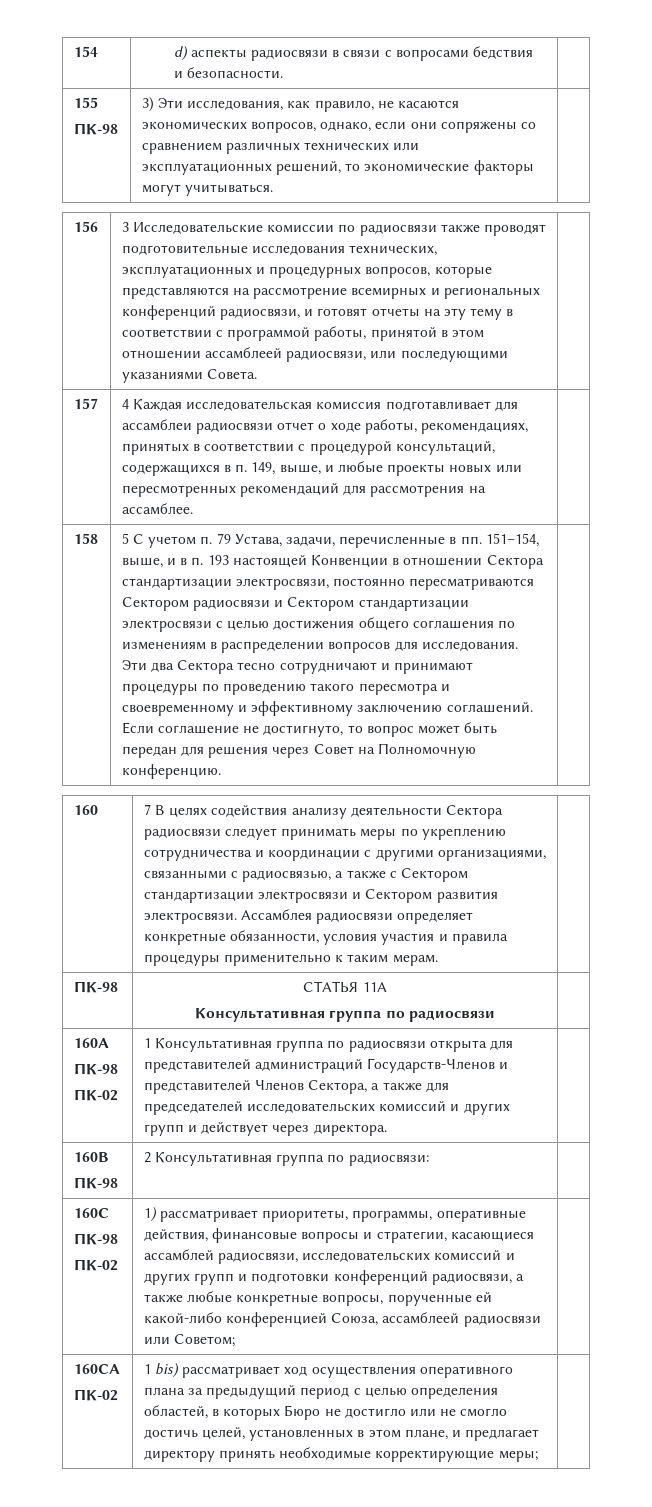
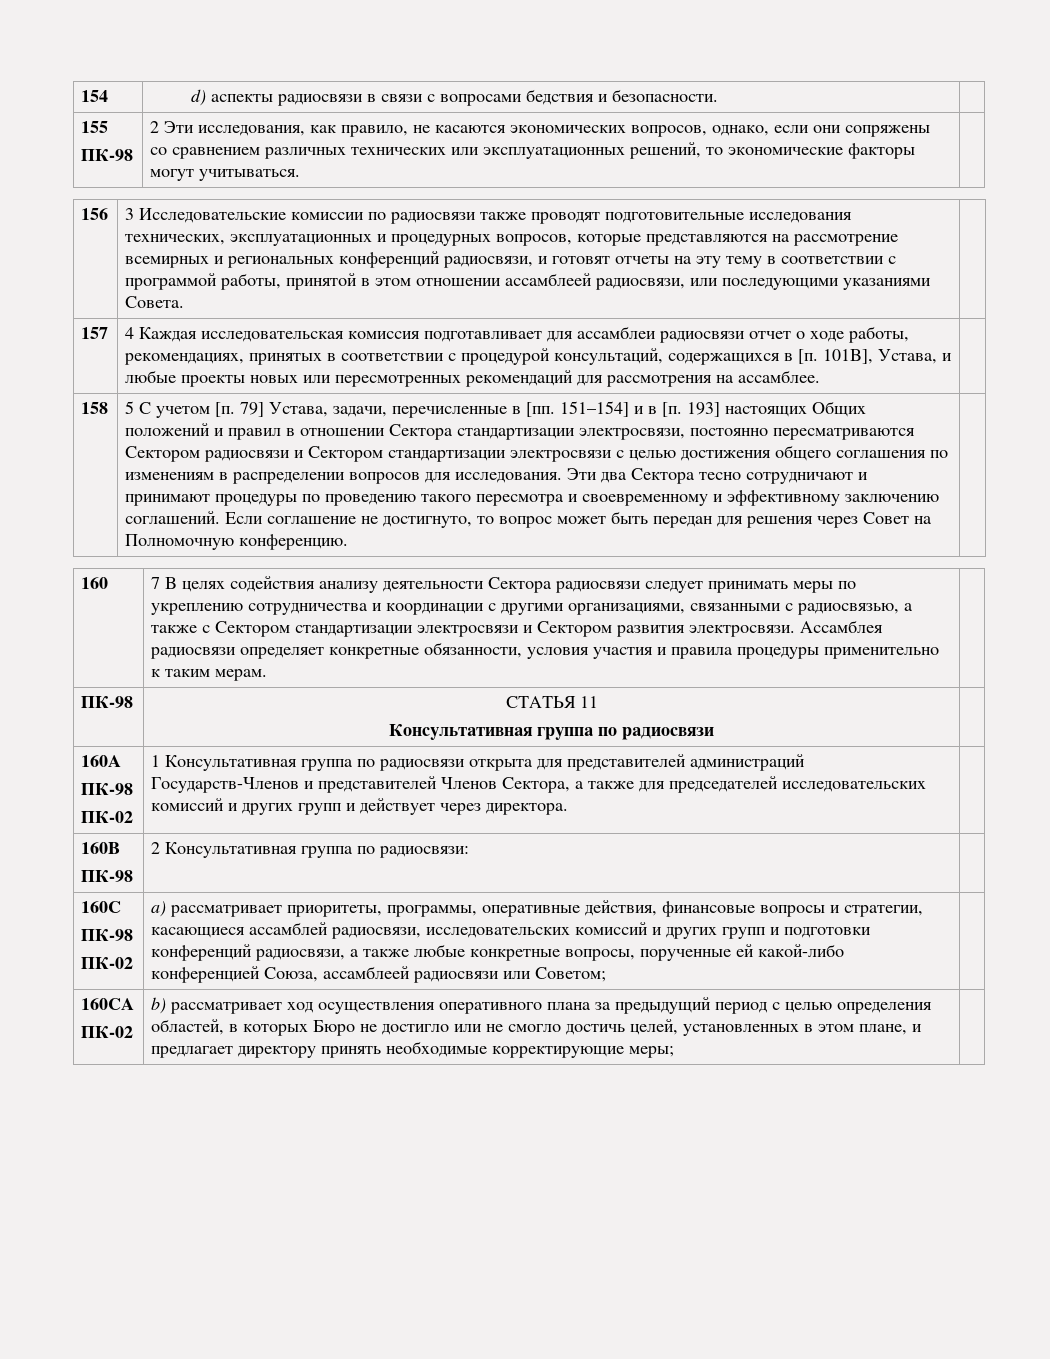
  155
- ПК-98 | 3) Эти исследования, как правило, не касаются экономических вопросов, однако, если они сопряжены со сравнением различных технических или эксплуатационных решений, то экономические факторы могут учитываться. |
+ ПК-98 | 2 Эти исследования, как правило, не касаются экономических вопросов, однако, если они сопряжены со сравнением различных технических или эксплуатационных решений, то экономические факторы могут учитываться. |
- 157 | 4 Каждая исследовательская комиссия подготавливает для ассамблеи радиосвязи отчет о ходе работы, рекомендациях, принятых в соответствии с процедурой консультаций, содержащихся в п. 149, выше, и любые проекты новых или пересмотренных рекомендаций для рассмотрения на ассамблее. |
+ 157 | 4 Каждая исследовательская комиссия подготавливает для ассамблеи радиосвязи отчет о ходе работы, рекомендациях, принятых в соответствии с процедурой консультаций, содержащихся в [п. 101B], Устава, и любые проекты новых или пересмотренных рекомендаций для рассмотрения на ассамблее. |
- 5 С учетом п. 79 Устава, задачи, перечисленные в пп. 151–154, выше, и в п. 193 настоящей Конвенции в отношении Сектора стандартизации электросвязи, постоянно пересматриваются Сектором радиосвязи и Сектором стандартизации электросвязи с целью достижения общего соглашения по изменениям в распределении вопросов для исследования.
+ 5 С учетом [п. 79] Устава, задачи, перечисленные в [пп. 151–154] и в [п. 193] настоящих Общих положений и правил в отношении Сектора стандартизации электросвязи, постоянно пересматриваются Сектором радиосвязи и Сектором стандартизации электросвязи с целью достижения общего соглашения по изменениям в распределении вопросов для исследования.
- ПК-98 | СТАТЬЯ 11A
+ ПК-98 | СТАТЬЯ 11
  160C
  ПК-98
- ПК-02 | 1) рассматривает приоритеты, программы, оперативные действия, финансовые вопросы и стратегии, касающиеся ассамблей радиосвязи, исследовательских комиссий и других групп и подготовки конференций радиосвязи, а также любые конкретные вопросы, порученные ей какой-либо конференцией Союза, ассамблеей радиосвязи или Советом; |
+ ПК-02 | a) рассматривает приоритеты, программы, оперативные действия, финансовые вопросы и стратегии, касающиеся ассамблей радиосвязи, исследовательских комиссий и других групп и подготовки конференций радиосвязи, а также любые конкретные вопросы, порученные ей какой-либо конференцией Союза, ассамблеей радиосвязи или Советом; |
  160CA
- ПК-02 | 1 bis) рассматривает ход осуществления оперативного плана за предыдущий период с целью определения областей, в которых Бюро не достигло или не смогло достичь целей, установленных в этом плане, и предлагает директору принять необходимые корректирующие меры; |
+ ПК-02 | b) рассматривает ход осуществления оперативного плана за предыдущий период с целью определения областей, в которых Бюро не достигло или не смогло достичь целей, установленных в этом плане, и предлагает директору принять необходимые корректирующие меры; |

